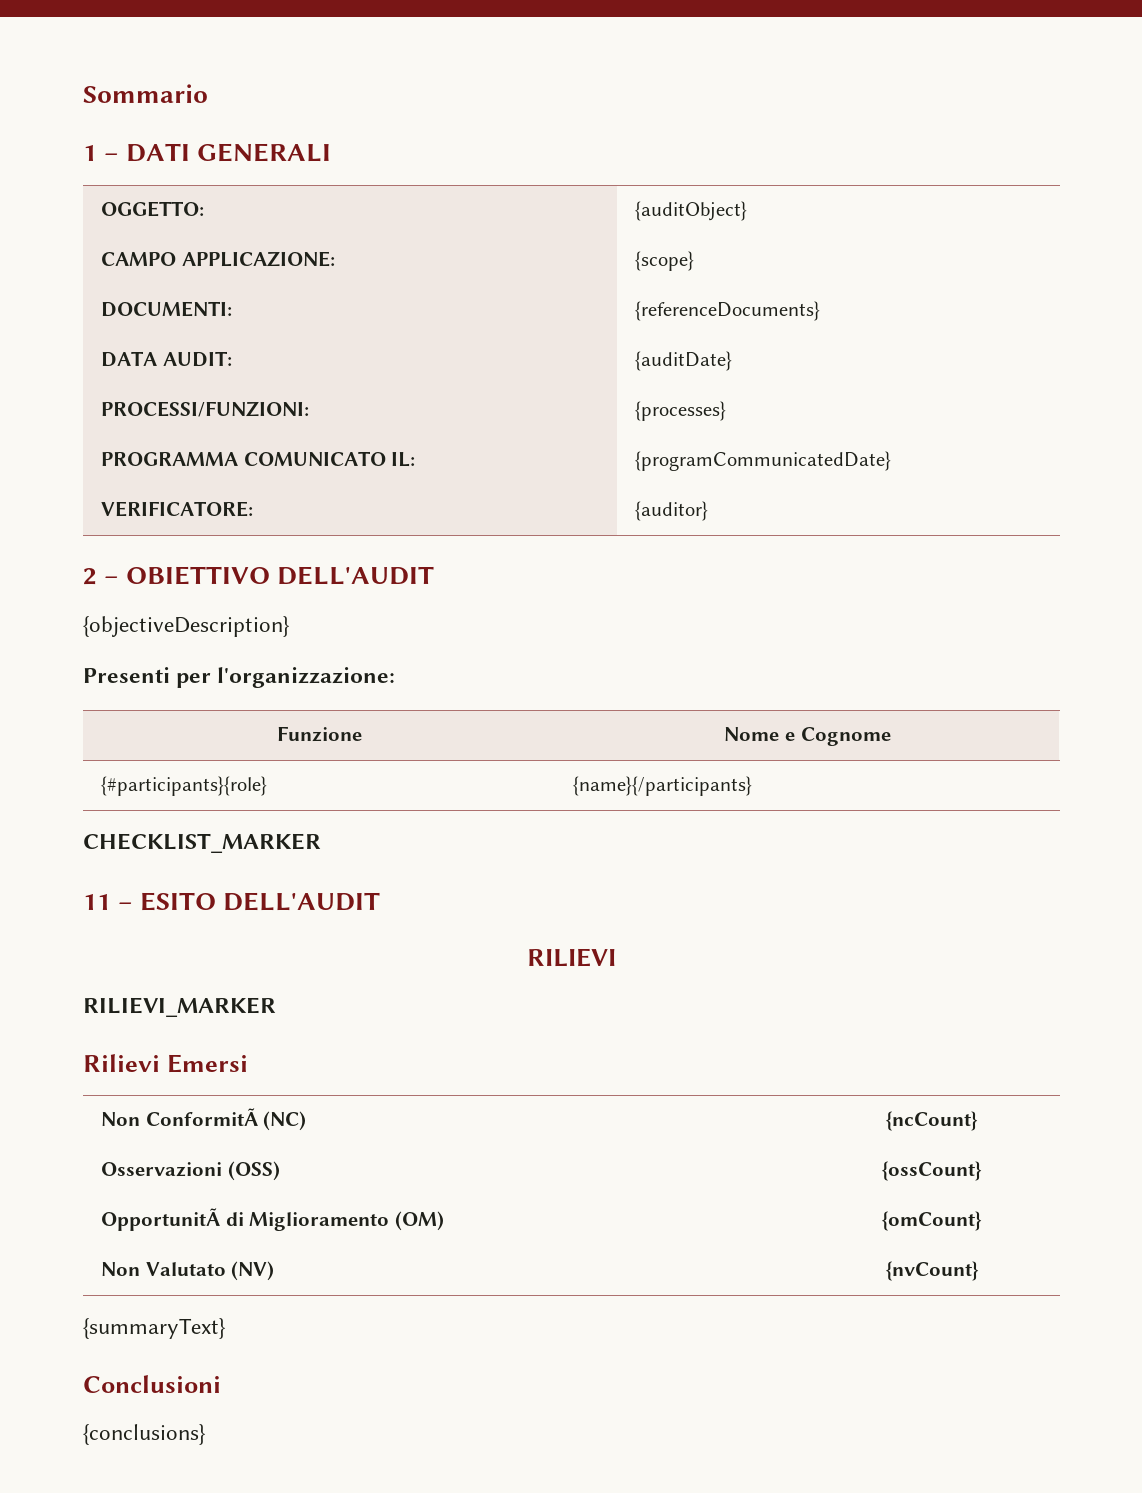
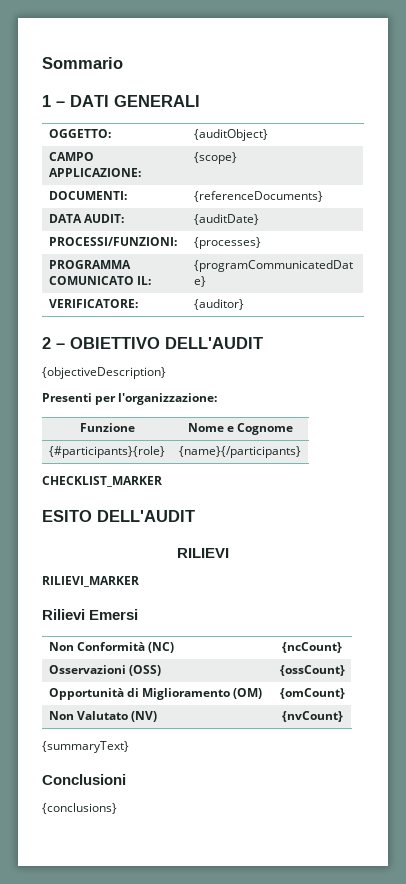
- 11 – ESITO DELL'AUDIT
+ ESITO DELL'AUDIT
- Non ConformitÃ (NC) | {ncCount}
+ Non Conformità (NC) | {ncCount}
- OpportunitÃ di Miglioramento (OM) | {omCount}
+ Opportunità di Miglioramento (OM) | {omCount}

